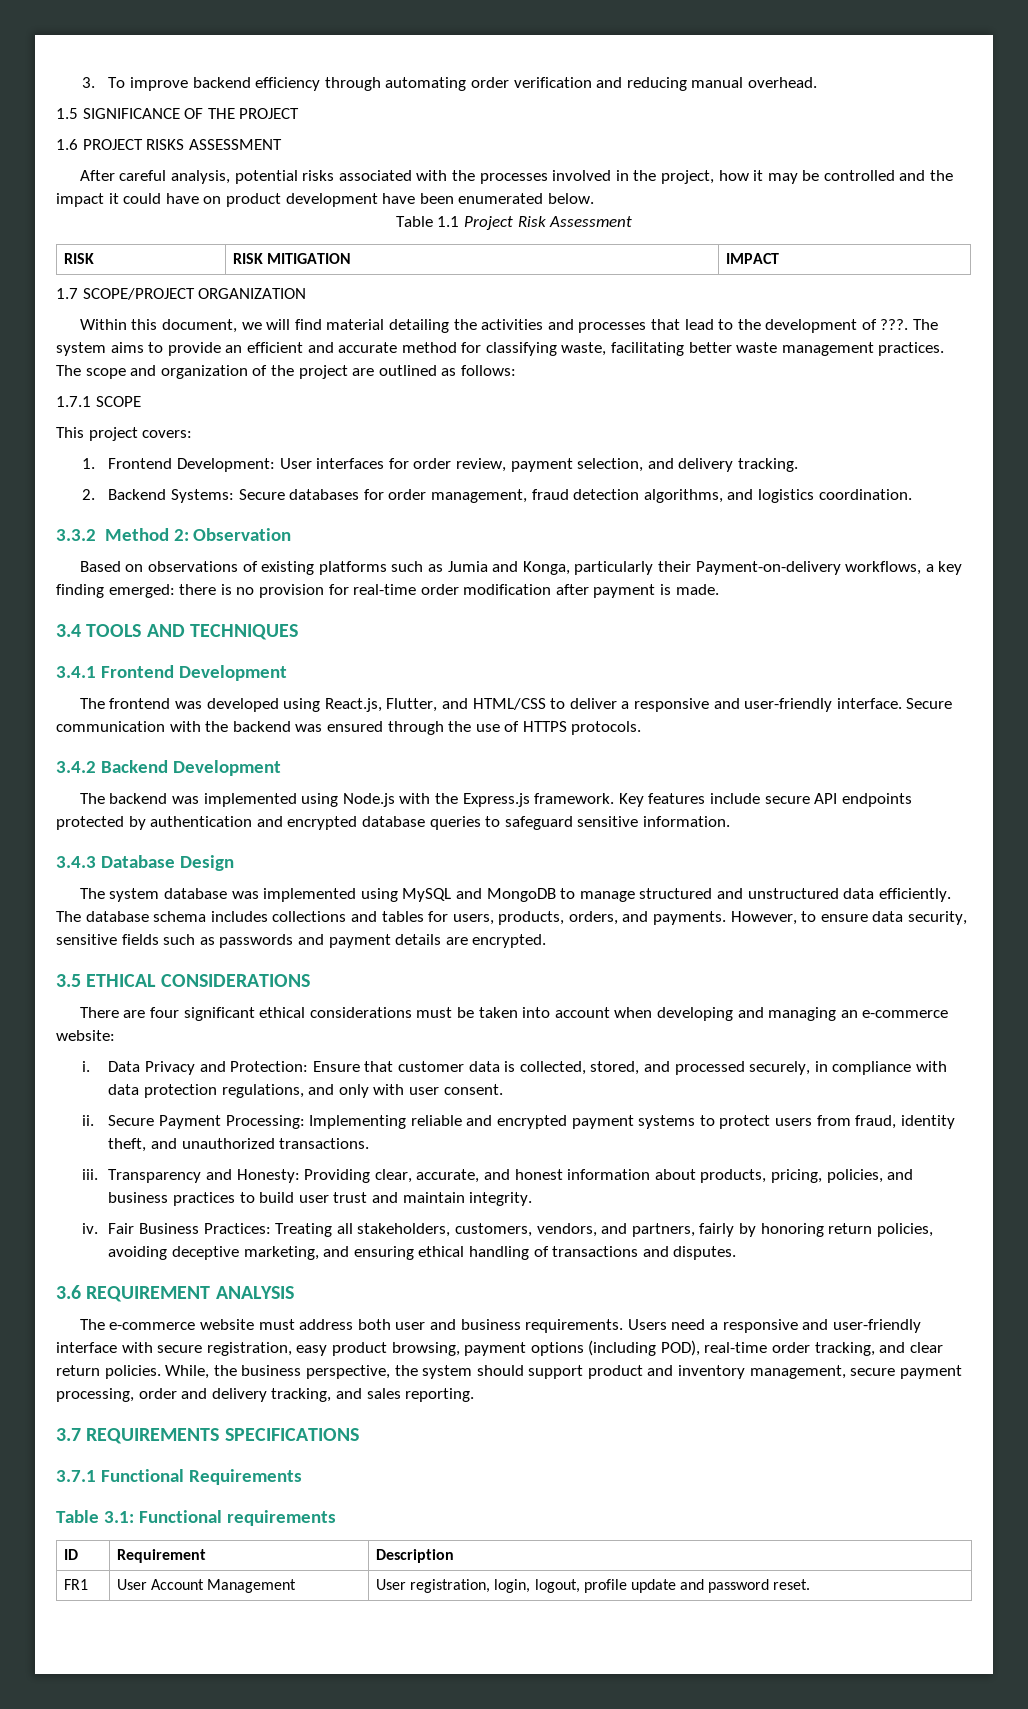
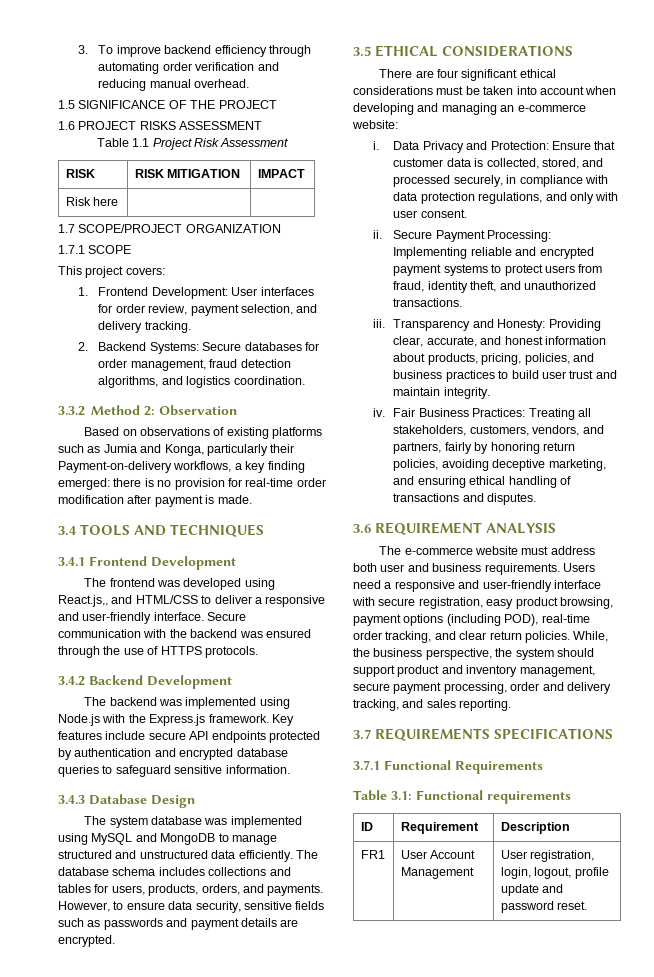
- After careful analysis, potential risks associated with the processes involved in the project, how it may be controlled and the impact it could have on product development have been enumerated below.
+ Risk here | |
- Within this document, we will find material detailing the activities and processes that lead to the development of ???. The system aims to provide an efficient and accurate method for classifying waste, facilitating better waste management practices. The scope and organization of the project are outlined as follows:
- The frontend was developed using React.js, Flutter, and HTML/CSS to deliver a responsive and user-friendly interface.
+ The frontend was developed using React.js,, and HTML/CSS to deliver a responsive and user-friendly interface.

